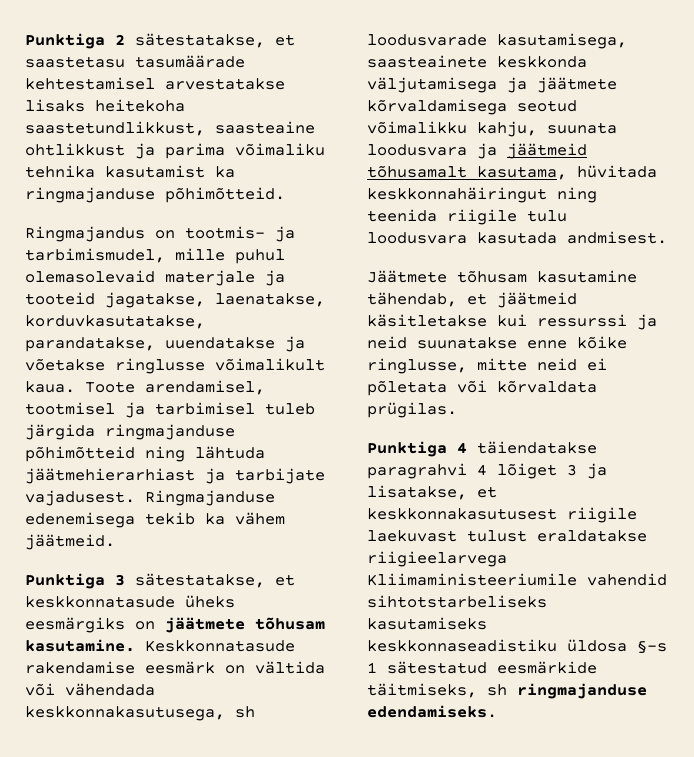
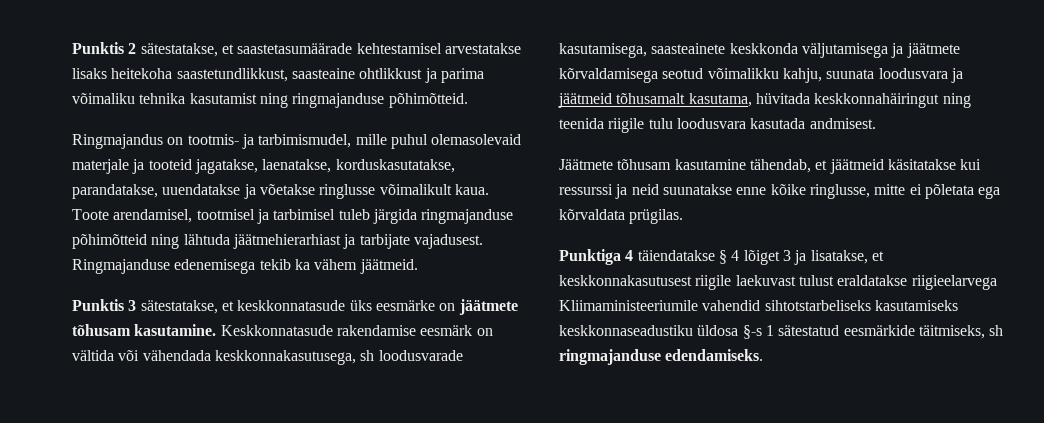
- Punktiga 2 sätestatakse, et saastetasu tasumäärade kehtestamisel arvestatakse lisaks heitekoha saastetundlikkust, saasteaine ohtlikkust ja parima võimaliku tehnika kasutamist ka ringmajanduse põhimõtteid.
+ Punktis 2 sätestatakse, et saastetasumäärade kehtestamisel arvestatakse lisaks heitekoha saastetundlikkust, saasteaine ohtlikkust ja parima võimaliku tehnika kasutamist ning ringmajanduse põhimõtteid.
- Ringmajandus on tootmis- ja tarbimismudel, mille puhul olemasolevaid materjale ja tooteid jagatakse, laenatakse, korduvkasutatakse, parandatakse, uuendatakse ja võetakse ringlusse võimalikult kaua.
+ Ringmajandus on tootmis- ja tarbimismudel, mille puhul olemasolevaid materjale ja tooteid jagatakse, laenatakse, korduskasutatakse, parandatakse, uuendatakse ja võetakse ringlusse võimalikult kaua.
- Punktiga 3 sätestatakse, et keskkonnatasude üheks eesmärgiks on jäätmete tõhusam kasutamine.
+ Punktis 3 sätestatakse, et keskkonnatasude üks eesmärke on jäätmete tõhusam kasutamine.
- Jäätmete tõhusam kasutamine tähendab, et jäätmeid käsitletakse kui ressurssi ja neid suunatakse enne kõike ringlusse, mitte neid ei põletata või kõrvaldata prügilas.
+ Jäätmete tõhusam kasutamine tähendab, et jäätmeid käsitatakse kui ressurssi ja neid suunatakse enne kõike ringlusse, mitte ei põletata ega kõrvaldata prügilas.
- Punktiga 4 täiendatakse paragrahvi 4 lõiget 3 ja lisatakse, et keskkonnakasutusest riigile laekuvast tulust eraldatakse riigieelarvega Kliimaministeeriumile vahendid sihtotstarbeliseks kasutamiseks keskkonnaseadistiku üldosa §-s 1 sätestatud eesmärkide täitmiseks, sh ringmajanduse edendamiseks.
+ Punktiga 4 täiendatakse § 4 lõiget 3 ja lisatakse, et keskkonnakasutusest riigile laekuvast tulust eraldatakse riigieelarvega Kliimaministeeriumile vahendid sihtotstarbeliseks kasutamiseks keskkonnaseadustiku üldosa §-s 1 sätestatud eesmärkide täitmiseks, sh ringmajanduse edendamiseks.

